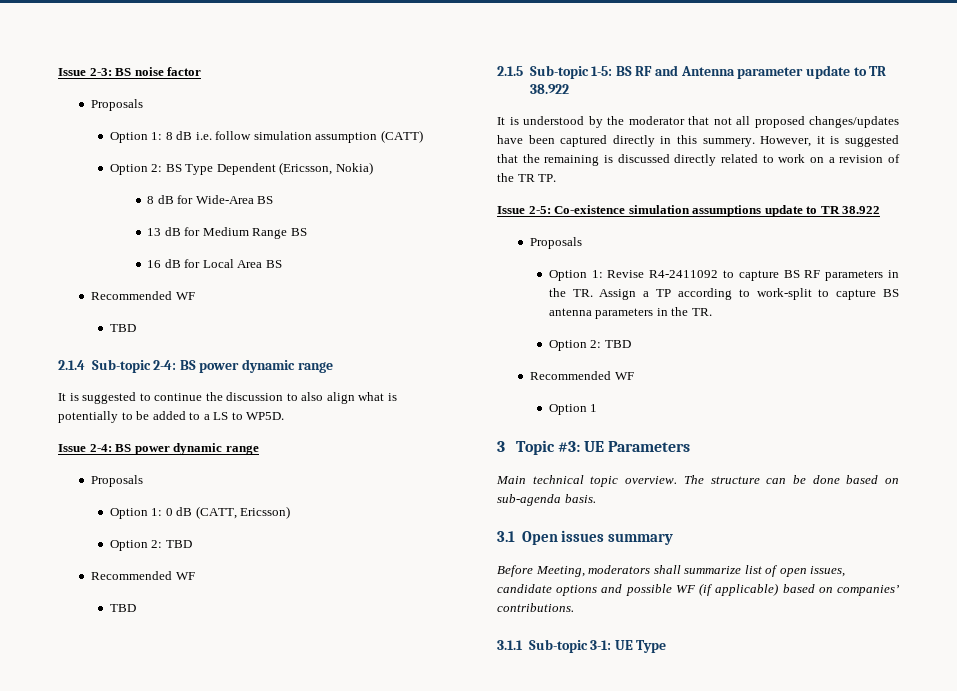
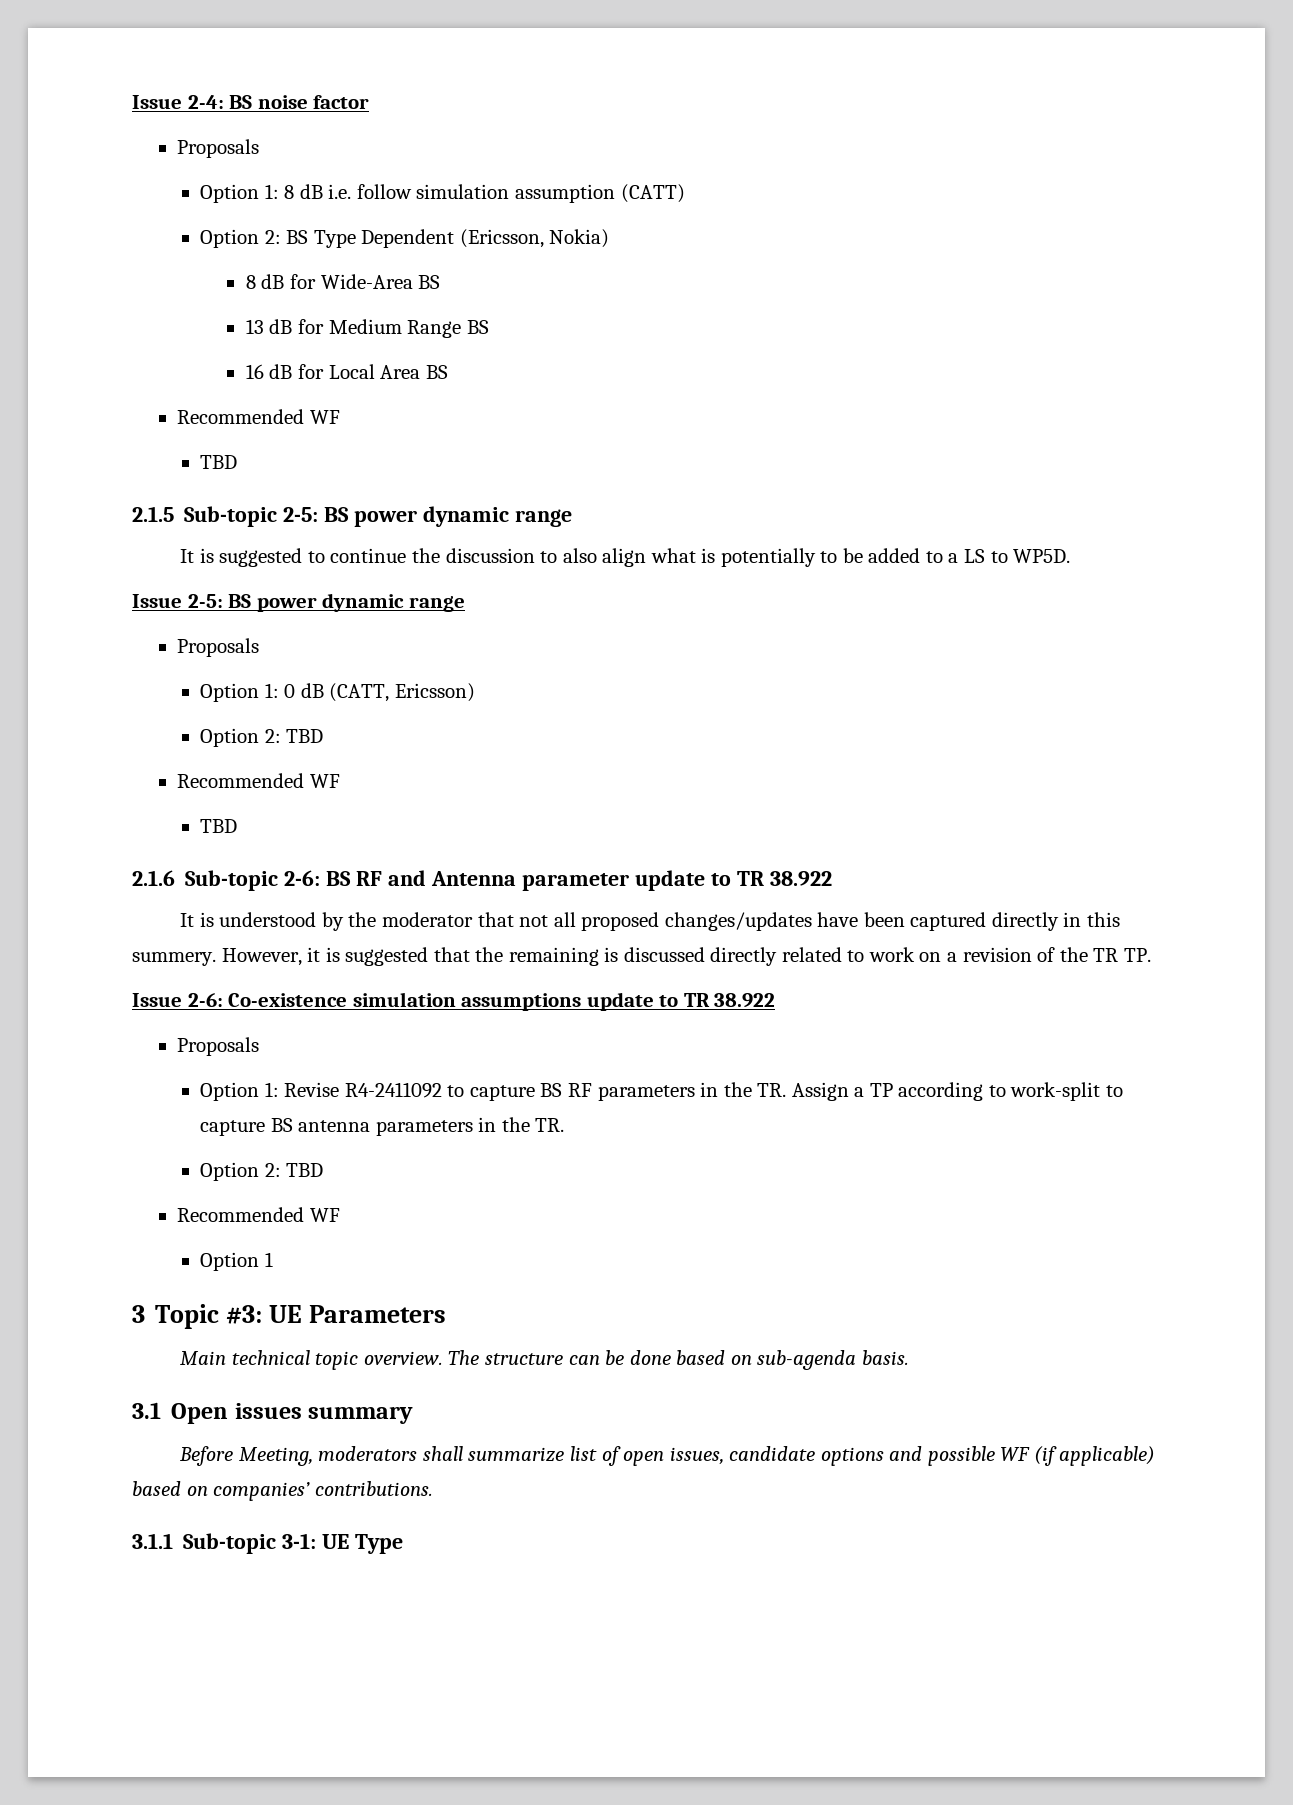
- Issue 2-3: BS noise factor
+ Issue 2-4: BS noise factor
- 2.1.4 Sub-topic 2-4: BS power dynamic range
+ 2.1.5 Sub-topic 2-5: BS power dynamic range
- Issue 2-4: BS power dynamic range
+ Issue 2-5: BS power dynamic range
- 2.1.5 Sub-topic 1-5: BS RF and Antenna parameter update to TR 38.922
+ 2.1.6 Sub-topic 2-6: BS RF and Antenna parameter update to TR 38.922
- Issue 2-5: Co-existence simulation assumptions update to TR 38.922
+ Issue 2-6: Co-existence simulation assumptions update to TR 38.922

